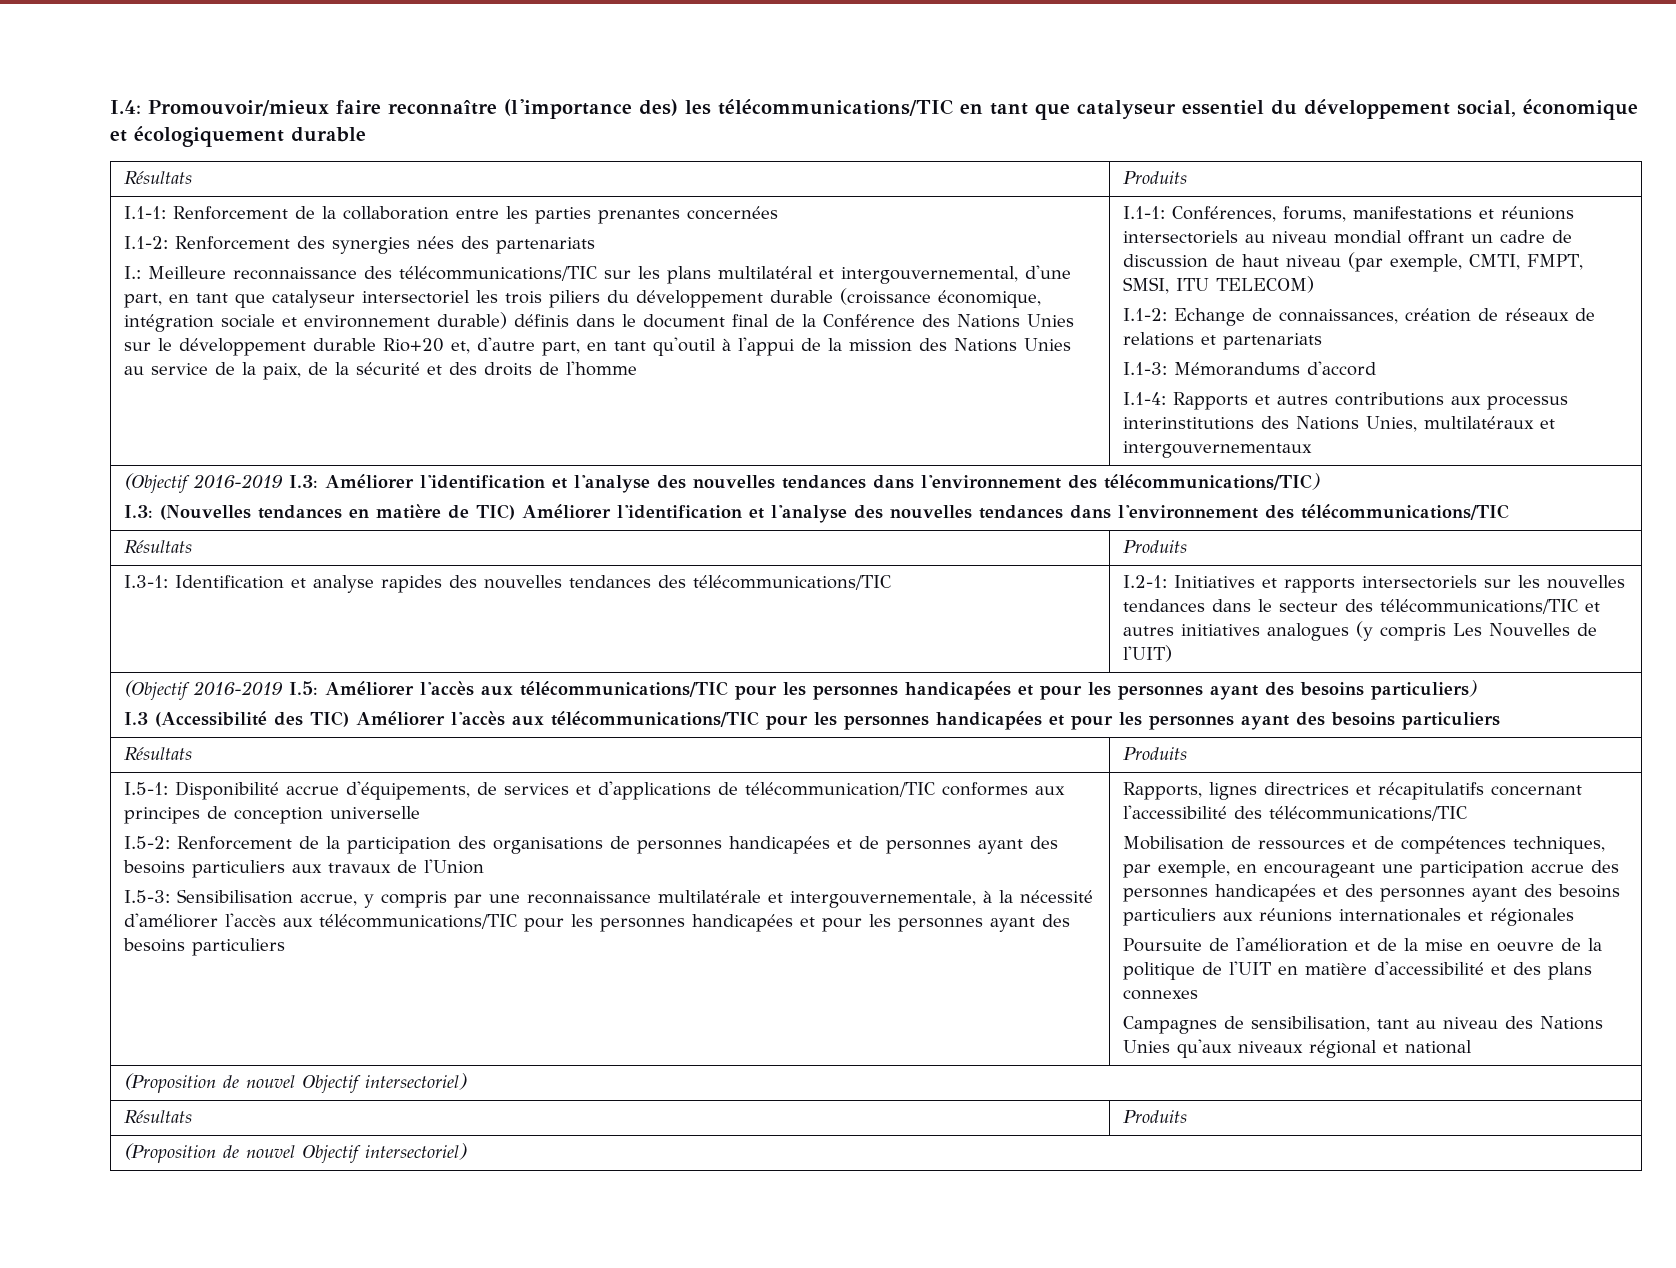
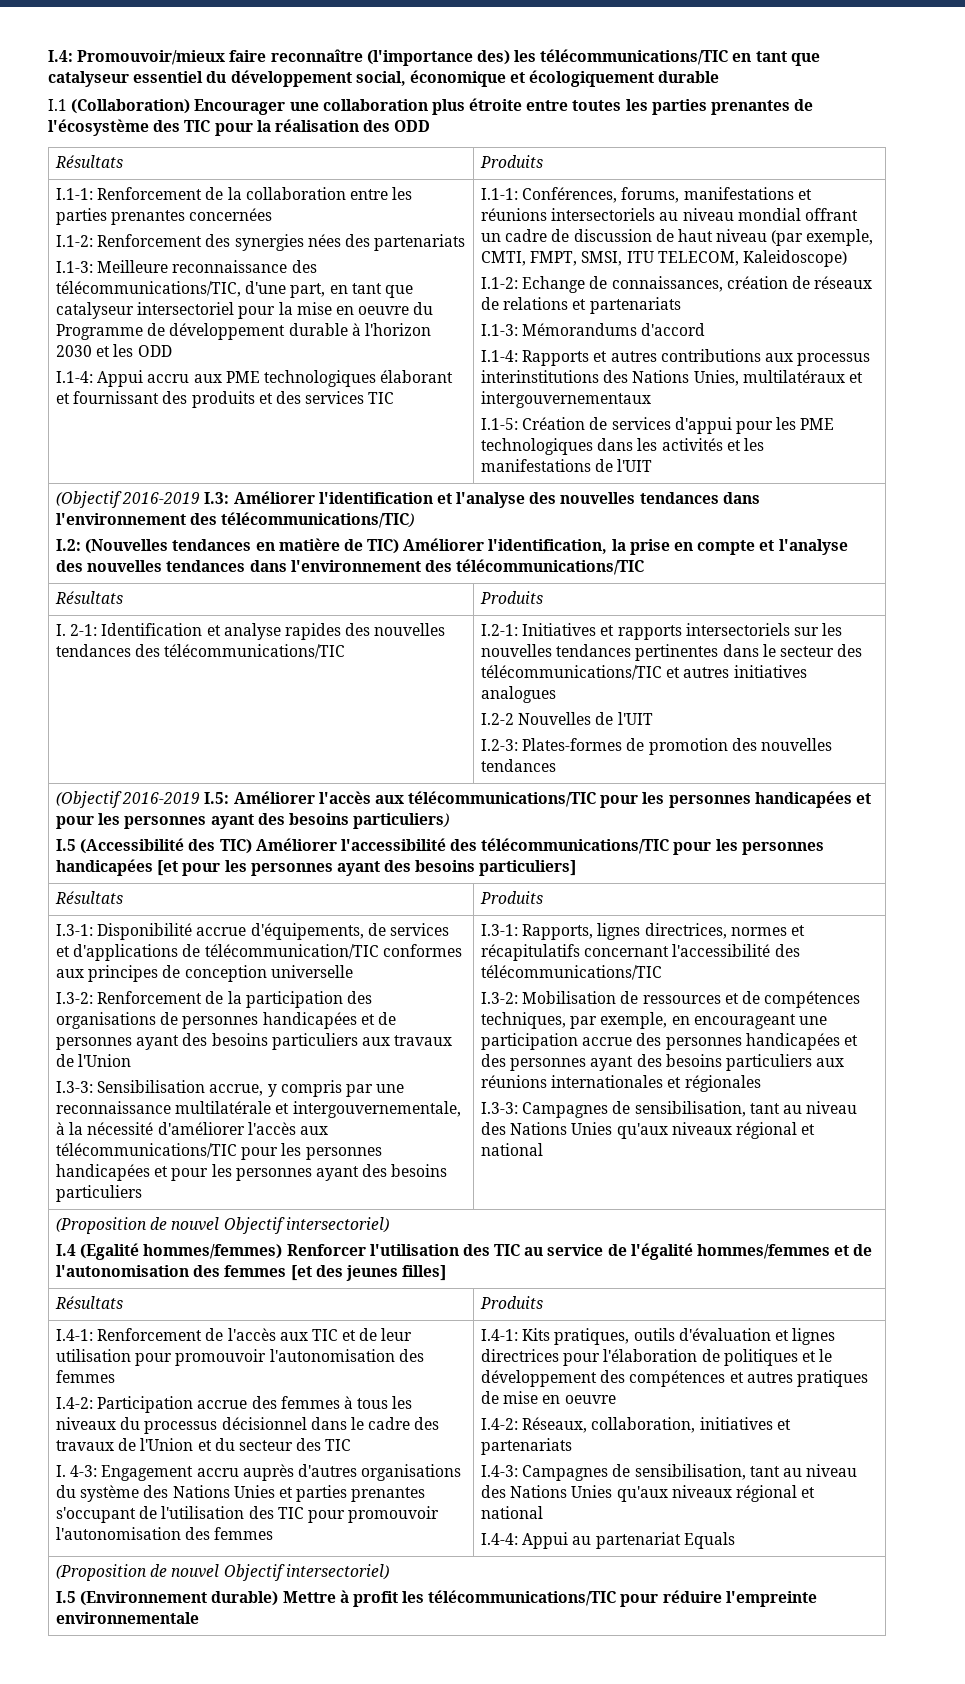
+ I.1 (Collaboration) Encourager une collaboration plus étroite entre toutes les parties prenantes de l'écosystème des TIC pour la réalisation des ODD
- I.: Meilleure reconnaissance des télécommunications/TIC sur les plans multilatéral et intergouvernemental, d'une part, en tant que catalyseur intersectoriel les trois piliers du développement durable (croissance économique, intégration sociale et environnement durable) définis dans le document final de la Conférence des Nations Unies sur le développement durable Rio+20 et, d'autre part, en tant qu'outil à l'appui de la mission des Nations Unies au service de la paix, de la sécurité et des droits de l'homme
+ I.1-3: Meilleure reconnaissance des télécommunications/TIC, d'une part, en tant que catalyseur intersectoriel pour la mise en oeuvre du Programme de développement durable à l'horizon 2030 et les ODD
+ I.1-4: Appui accru aux PME technologiques élaborant et fournissant des produits et des services TIC
- I.1-1: Conférences, forums, manifestations et réunions intersectoriels au niveau mondial offrant un cadre de discussion de haut niveau (par exemple, CMTI, FMPT, SMSI, ITU TELECOM)
+ I.1-1: Conférences, forums, manifestations et réunions intersectoriels au niveau mondial offrant un cadre de discussion de haut niveau (par exemple, CMTI, FMPT, SMSI, ITU TELECOM, Kaleidoscope)
+ I.1-5: Création de services d'appui pour les PME technologiques dans les activités et les manifestations de l'UIT
  (Objectif 2016-2019 I.3: Améliorer l'identification et l'analyse des nouvelles tendances dans l'environnement des télécommunications/TIC)
- I.3: (Nouvelles tendances en matière de TIC) Améliorer l'identification et l'analyse des nouvelles tendances dans l'environnement des télécommunications/TIC
+ I.2: (Nouvelles tendances en matière de TIC) Améliorer l'identification, la prise en compte et l'analyse des nouvelles tendances dans l'environnement des télécommunications/TIC
- I.3-1: Identification et analyse rapides des nouvelles tendances des télécommunications/TIC
+ I. 2-1: Identification et analyse rapides des nouvelles tendances des télécommunications/TIC
- I.2-1: Initiatives et rapports intersectoriels sur les nouvelles tendances dans le secteur des télécommunications/TIC et autres initiatives analogues (y compris Les Nouvelles de l'UIT)
+ I.2-1: Initiatives et rapports intersectoriels sur les nouvelles tendances pertinentes dans le secteur des télécommunications/TIC et autres initiatives analogues
+ I.2-2 Nouvelles de l'UIT
+ I.2-3: Plates-formes de promotion des nouvelles tendances
  (Objectif 2016-2019 I.5: Améliorer l'accès aux télécommunications/TIC pour les personnes handicapées et pour les personnes ayant des besoins particuliers)
- I.3 (Accessibilité des TIC) Améliorer l'accès aux télécommunications/TIC pour les personnes handicapées et pour les personnes ayant des besoins particuliers
+ I.5 (Accessibilité des TIC) Améliorer l'accessibilité des télécommunications/TIC pour les personnes handicapées [et pour les personnes ayant des besoins particuliers]
  Résultats | Produits
- I.5-1: Disponibilité accrue d'équipements, de services et d'applications de télécommunication/TIC conformes aux principes de conception universelle
+ I.3-1: Disponibilité accrue d'équipements, de services et d'applications de télécommunication/TIC conformes aux principes de conception universelle
- I.5-2: Renforcement de la participation des organisations de personnes handicapées et de personnes ayant des besoins particuliers aux travaux de l'Union
+ I.3-2: Renforcement de la participation des organisations de personnes handicapées et de personnes ayant des besoins particuliers aux travaux de l'Union
- I.5-3: Sensibilisation accrue, y compris par une reconnaissance multilatérale et intergouvernementale, à la nécessité d'améliorer l'accès aux télécommunications/TIC pour les personnes handicapées et pour les personnes ayant des besoins particuliers
+ I.3-3: Sensibilisation accrue, y compris par une reconnaissance multilatérale et intergouvernementale, à la nécessité d'améliorer l'accès aux télécommunications/TIC pour les personnes handicapées et pour les personnes ayant des besoins particuliers
- Rapports, lignes directrices et récapitulatifs concernant l'accessibilité des télécommunications/TIC
+ I.3-1: Rapports, lignes directrices, normes et récapitulatifs concernant l'accessibilité des télécommunications/TIC
- Mobilisation de ressources et de compétences techniques, par exemple, en encourageant une participation accrue des personnes handicapées et des personnes ayant des besoins particuliers aux réunions internationales et régionales
+ I.3-2: Mobilisation de ressources et de compétences techniques, par exemple, en encourageant une participation accrue des personnes handicapées et des personnes ayant des besoins particuliers aux réunions internationales et régionales
- Poursuite de l'amélioration et de la mise en oeuvre de la politique de l'UIT en matière d'accessibilité et des plans connexes
- Campagnes de sensibilisation, tant au niveau des Nations Unies qu'aux niveaux régional et national
+ I.3-3: Campagnes de sensibilisation, tant au niveau des Nations Unies qu'aux niveaux régional et national
  (Proposition de nouvel Objectif intersectoriel)
+ I.4 (Egalité hommes/femmes) Renforcer l'utilisation des TIC au service de l'égalité hommes/femmes et de l'autonomisation des femmes [et des jeunes filles]
  Résultats | Produits
+ I.4-1: Renforcement de l'accès aux TIC et de leur utilisation pour promouvoir l'autonomisation des femmes
+ I.4-2: Participation accrue des femmes à tous les niveaux du processus décisionnel dans le cadre des travaux de l'Union et du secteur des TIC
+ I. 4-3: Engagement accru auprès d'autres organisations du système des Nations Unies et parties prenantes s'occupant de l'utilisation des TIC pour promouvoir l'autonomisation des femmes | I.4-1: Kits pratiques, outils d'évaluation et lignes directrices pour l'élaboration de politiques et le développement des compétences et autres pratiques de mise en oeuvre
+ I.4-2: Réseaux, collaboration, initiatives et partenariats
+ I.4-3: Campagnes de sensibilisation, tant au niveau des Nations Unies qu'aux niveaux régional et national
+ I.4-4: Appui au partenariat Equals
  (Proposition de nouvel Objectif intersectoriel)
+ I.5 (Environnement durable) Mettre à profit les télécommunications/TIC pour réduire l'empreinte environnementale

